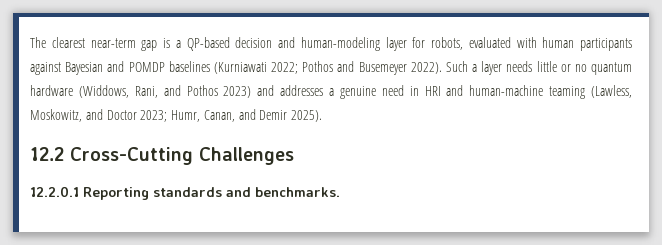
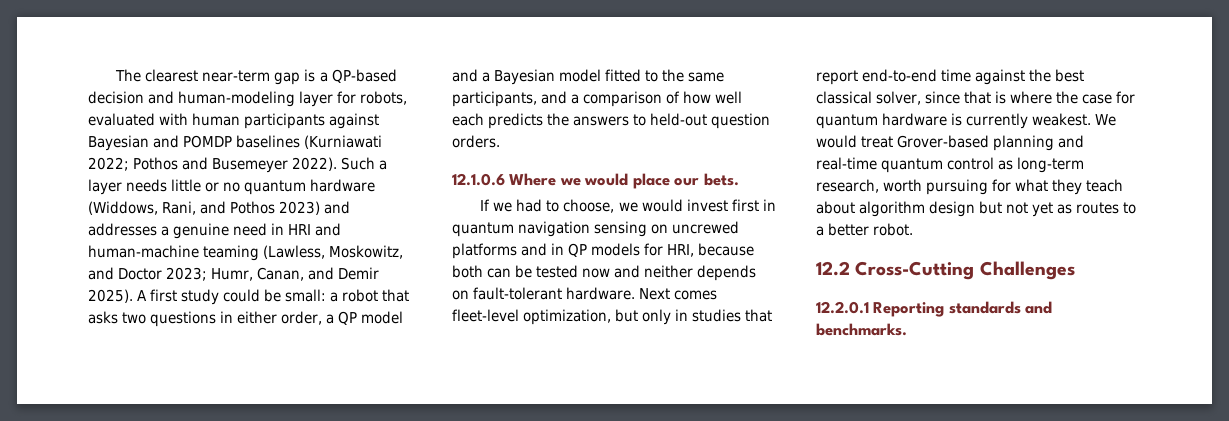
+ A first study could be small: a robot that asks two questions in either order, a QP model and a Bayesian model fitted to the same participants, and a comparison of how well each predicts the answers to held-out question orders.
+ 12.1.0.6 Where we would place our bets.
+ If we had to choose, we would invest first in quantum navigation sensing on uncrewed platforms and in QP models for HRI, because both can be tested now and neither depends on fault-tolerant hardware. Next comes fleet-level optimization, but only in studies that report end-to-end time against the best classical solver, since that is where the case for quantum hardware is currently weakest. We would treat Grover-based planning and real-time quantum control as long-term research, worth pursuing for what they teach about algorithm design but not yet as routes to a better robot.

